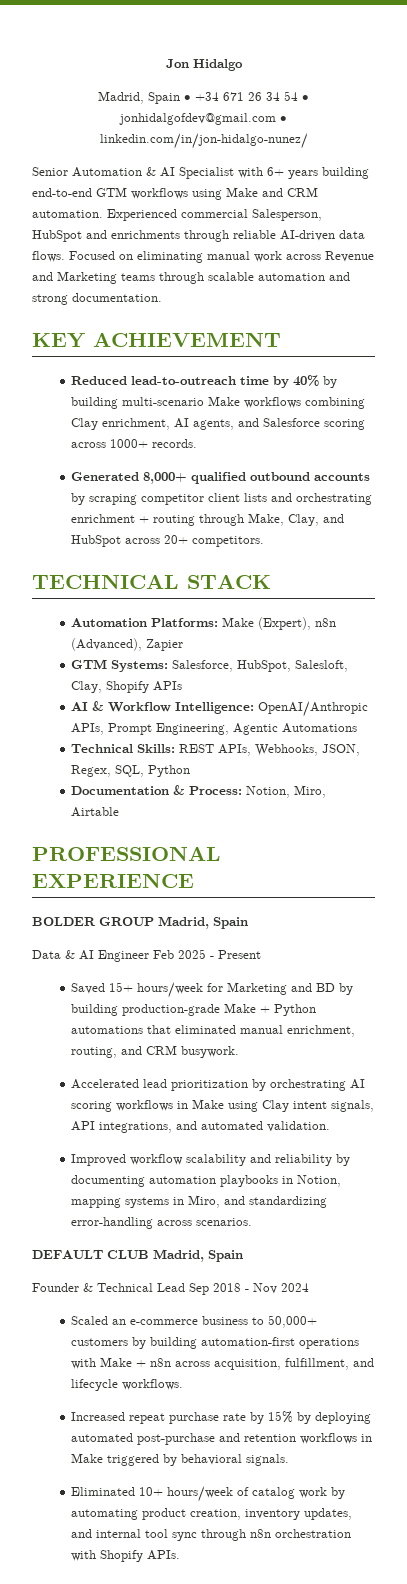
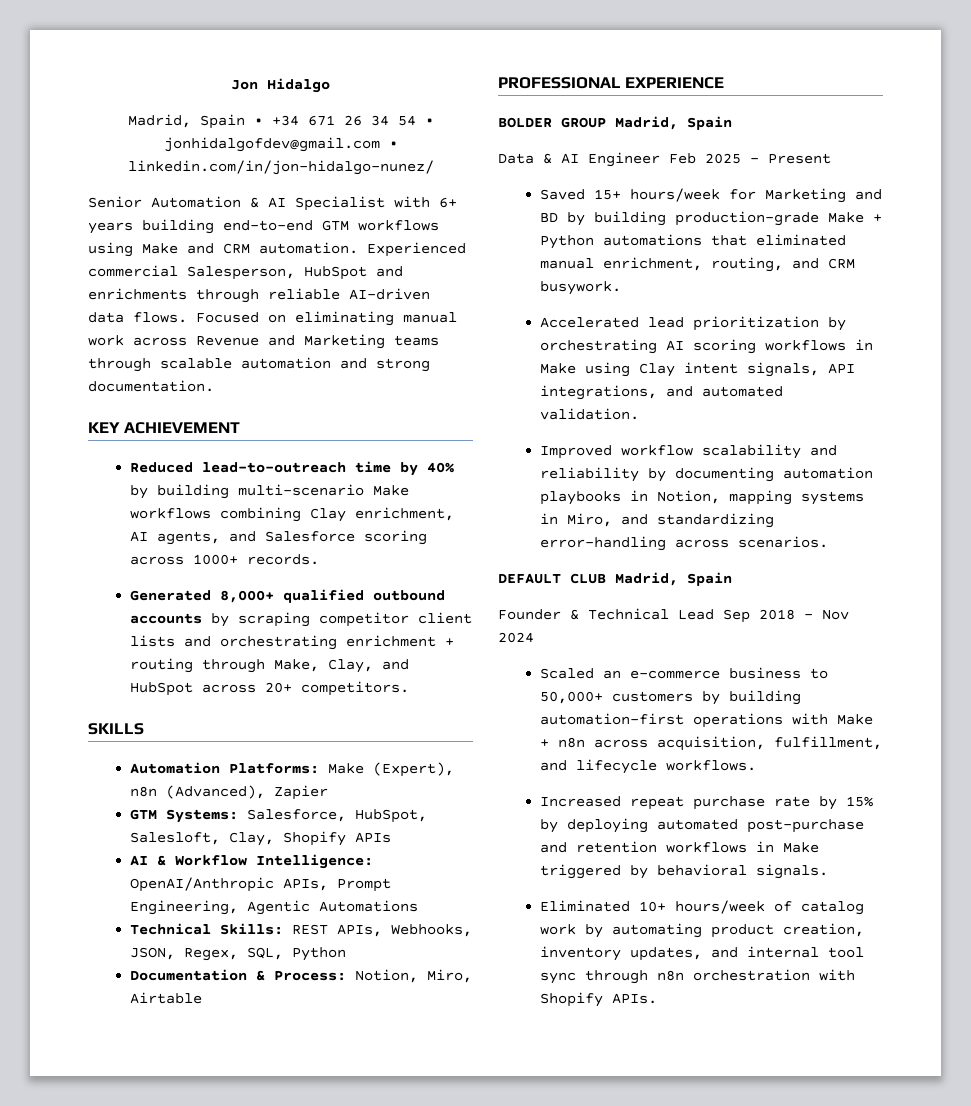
- TECHNICAL STACK
+ SKILLS

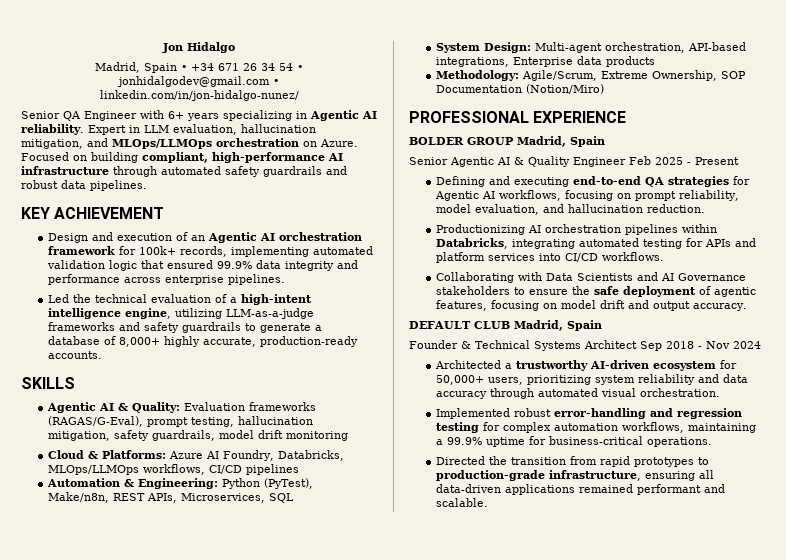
- Madrid, Spain • +34 671 26 34 54 • jonhidalgofdev@gmail.com • linkedin.com/in/jon-hidalgo-nunez/
+ Madrid, Spain • +34 671 26 34 54 • jonhidalgodev@gmail.com • linkedin.com/in/jon-hidalgo-nunez/
- Senior Automation & AI Specialist with 6+ years building end-to-end GTM workflows using Make and CRM automation. Experienced commercial Salesperson, HubSpot and enrichments through reliable AI-driven data flows. Focused on eliminating manual work across Revenue and Marketing teams through scalable automation and strong documentation.
+ Senior QA Engineer with 6+ years specializing in Agentic AI reliability. Expert in LLM evaluation, hallucination mitigation, and MLOps/LLMOps orchestration on Azure. Focused on building compliant, high-performance AI infrastructure through automated safety guardrails and robust data pipelines.
  KEY ACHIEVEMENT
- Reduced lead-to-outreach time by 40% by building multi-scenario Make workflows combining Clay enrichment, AI agents, and Salesforce scoring across 1000+ records.
- Generated 8,000+ qualified outbound accounts by scraping competitor client lists and orchestrating enrichment + routing through Make, Clay, and HubSpot across 20+ competitors.
+ Design and execution of an Agentic AI orchestration framework for 100k+ records, implementing automated validation logic that ensured 99.9% data integrity and performance across enterprise pipelines.
+ Led the technical evaluation of a high-intent intelligence engine, utilizing LLM-as-a-judge frameworks and safety guardrails to generate a database of 8,000+ highly accurate, production-ready accounts.
  SKILLS
- Automation Platforms: Make (Expert), n8n (Advanced), Zapier
- GTM Systems: Salesforce, HubSpot, Salesloft, Clay, Shopify APIs
- AI & Workflow Intelligence: OpenAI/Anthropic APIs, Prompt Engineering, Agentic Automations
- Technical Skills: REST APIs, Webhooks, JSON, Regex, SQL, Python
- Documentation & Process: Notion, Miro, Airtable
+ Agentic AI & Quality: Evaluation frameworks (RAGAS/G-Eval), prompt testing, hallucination mitigation, safety guardrails, model drift monitoring
+ Cloud & Platforms: Azure AI Foundry, Databricks, MLOps/LLMOps workflows, CI/CD pipelines
+ Automation & Engineering: Python (PyTest), Make/n8n, REST APIs, Microservices, SQL
+ System Design: Multi-agent orchestration, API-based integrations, Enterprise data products
+ Methodology: Agile/Scrum, Extreme Ownership, SOP Documentation (Notion/Miro)
- Data & AI Engineer Feb 2025 - Present
+ Senior Agentic AI & Quality Engineer Feb 2025 - Present
- Saved 15+ hours/week for Marketing and BD by building production-grade Make + Python automations that eliminated manual enrichment, routing, and CRM busywork.
- Accelerated lead prioritization by orchestrating AI scoring workflows in Make using Clay intent signals, API integrations, and automated validation.
- Improved workflow scalability and reliability by documenting automation playbooks in Notion, mapping systems in Miro, and standardizing error-handling across scenarios.
+ Defining and executing end-to-end QA strategies for Agentic AI workflows, focusing on prompt reliability, model evaluation, and hallucination reduction.
+ Productionizing AI orchestration pipelines within Databricks, integrating automated testing for APIs and platform services into CI/CD workflows.
+ Collaborating with Data Scientists and AI Governance stakeholders to ensure the safe deployment of agentic features, focusing on model drift and output accuracy.
- Founder & Technical Lead Sep 2018 - Nov 2024
+ Founder & Technical Systems Architect Sep 2018 - Nov 2024
- Scaled an e-commerce business to 50,000+ customers by building automation-first operations with Make + n8n across acquisition, fulfillment, and lifecycle workflows.
- Increased repeat purchase rate by 15% by deploying automated post-purchase and retention workflows in Make triggered by behavioral signals.
- Eliminated 10+ hours/week of catalog work by automating product creation, inventory updates, and internal tool sync through n8n orchestration with Shopify APIs.
+ Architected a trustworthy AI-driven ecosystem for 50,000+ users, prioritizing system reliability and data accuracy through automated visual orchestration.
+ Implemented robust error-handling and regression testing for complex automation workflows, maintaining a 99.9% uptime for business-critical operations.
+ Directed the transition from rapid prototypes to production-grade infrastructure, ensuring all data-driven applications remained performant and scalable.

